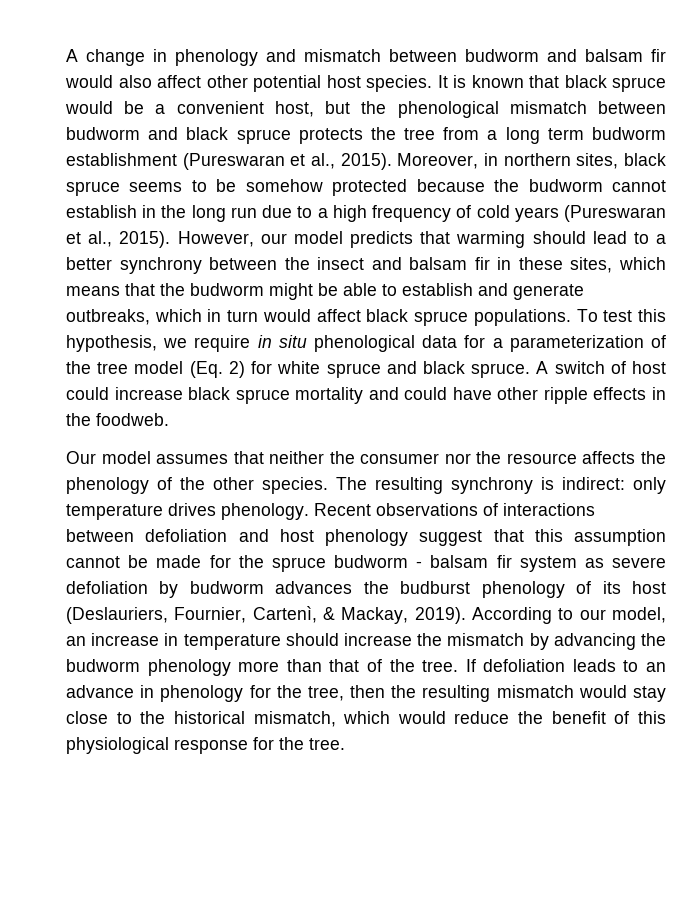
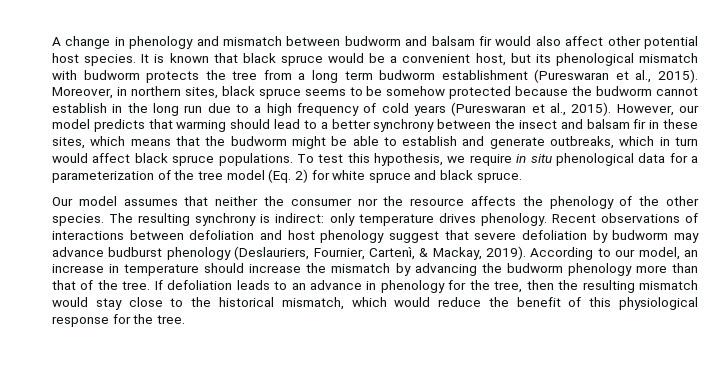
- It is known that black spruce would be a convenient host, but the phenological mismatch between budworm and black spruce protects the tree from a long term budworm establishment (Pureswaran et al., 2015).
+ It is known that black spruce would be a convenient host, but its phenological mismatch with budworm protects the tree from a long term budworm establishment (Pureswaran et al., 2015).
- A switch of host could increase black spruce mortality and could have other ripple effects in the foodweb.
- Recent observations of interactions between defoliation and host phenology suggest that this assumption cannot be made for the spruce budworm - balsam fir system as severe defoliation by budworm advances the budburst phenology of its host (Deslauriers, Fournier, Cartenì, & Mackay, 2019).
+ Recent observations of interactions between defoliation and host phenology suggest that severe defoliation by budworm may advance budburst phenology (Deslauriers, Fournier, Cartenì, & Mackay, 2019).

